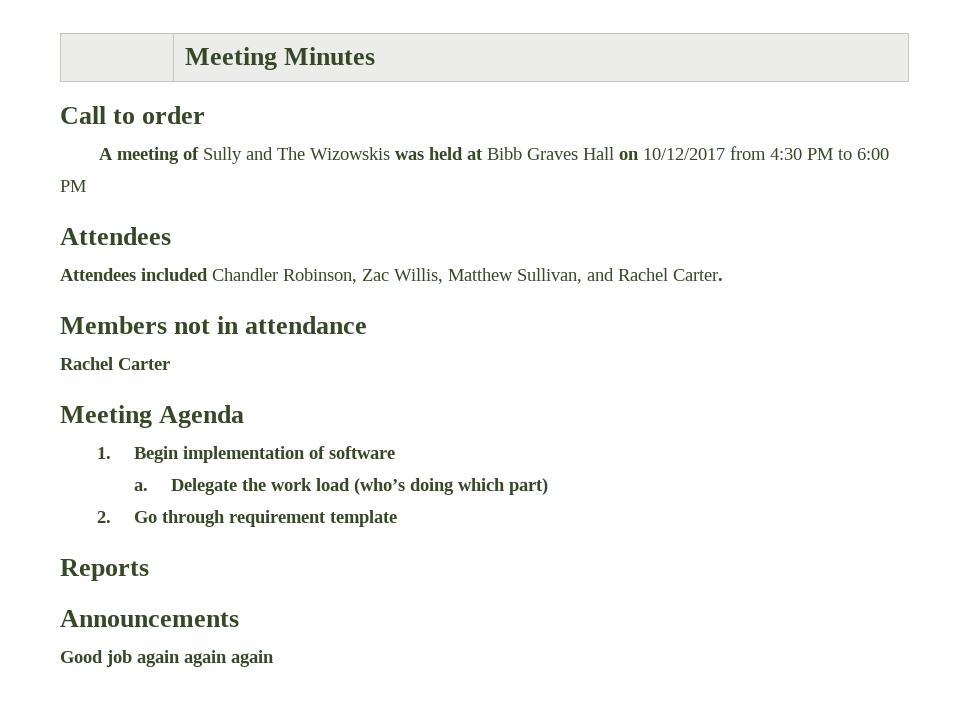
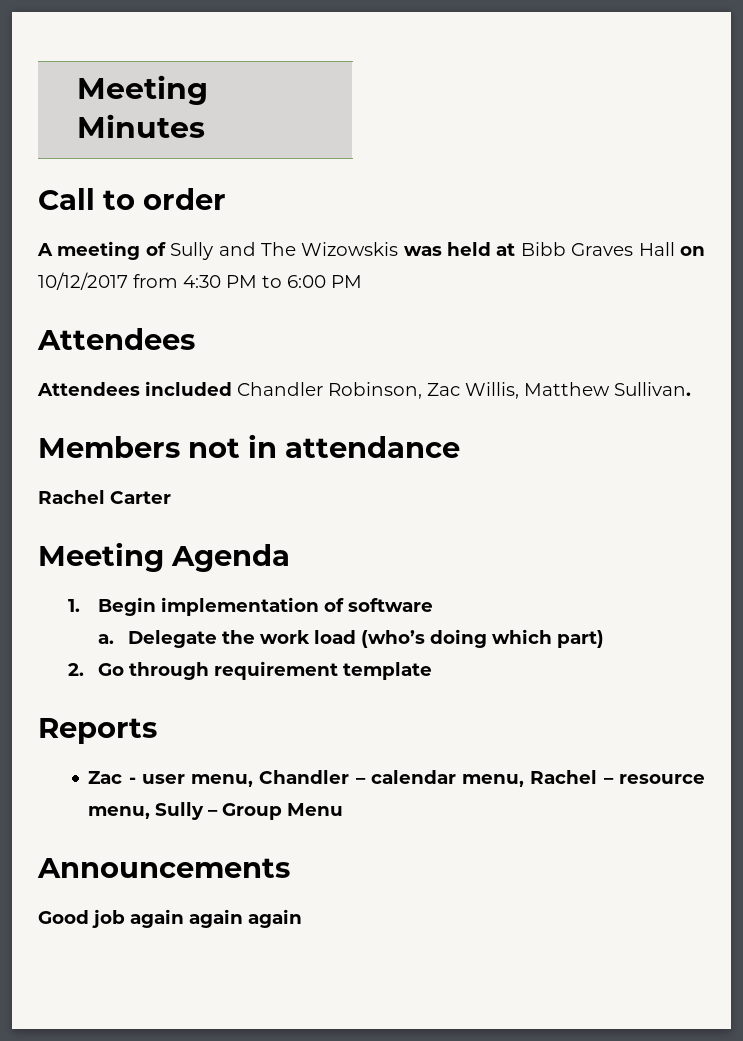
- Attendees included Chandler Robinson, Zac Willis, Matthew Sullivan, and Rachel Carter.
+ Attendees included Chandler Robinson, Zac Willis, Matthew Sullivan.
+ Zac - user menu, Chandler – calendar menu, Rachel – resource menu, Sully – Group Menu

